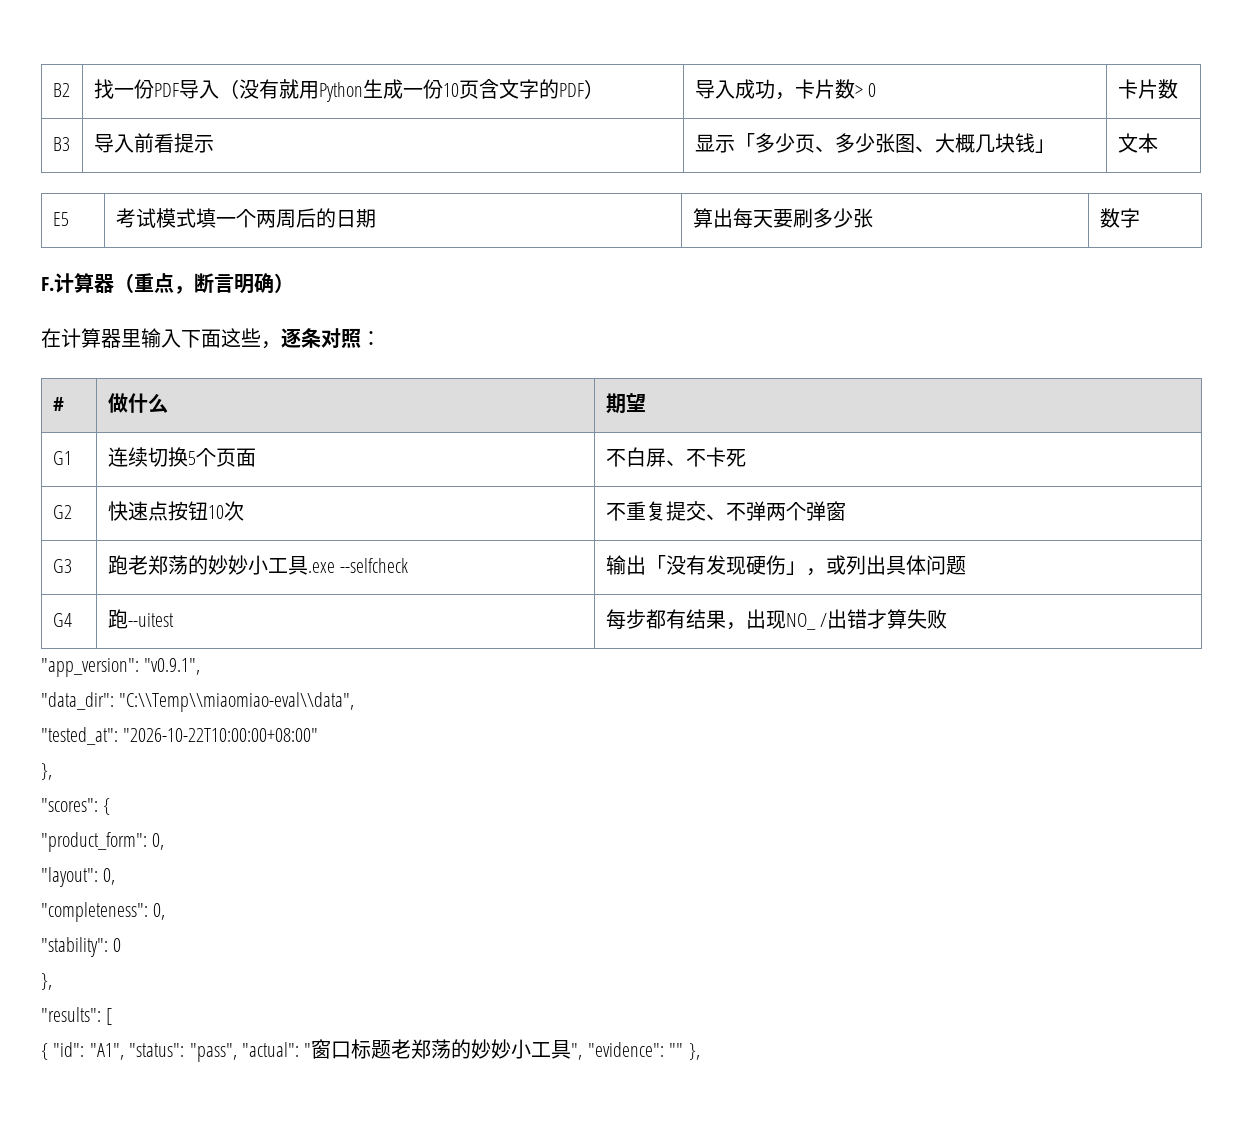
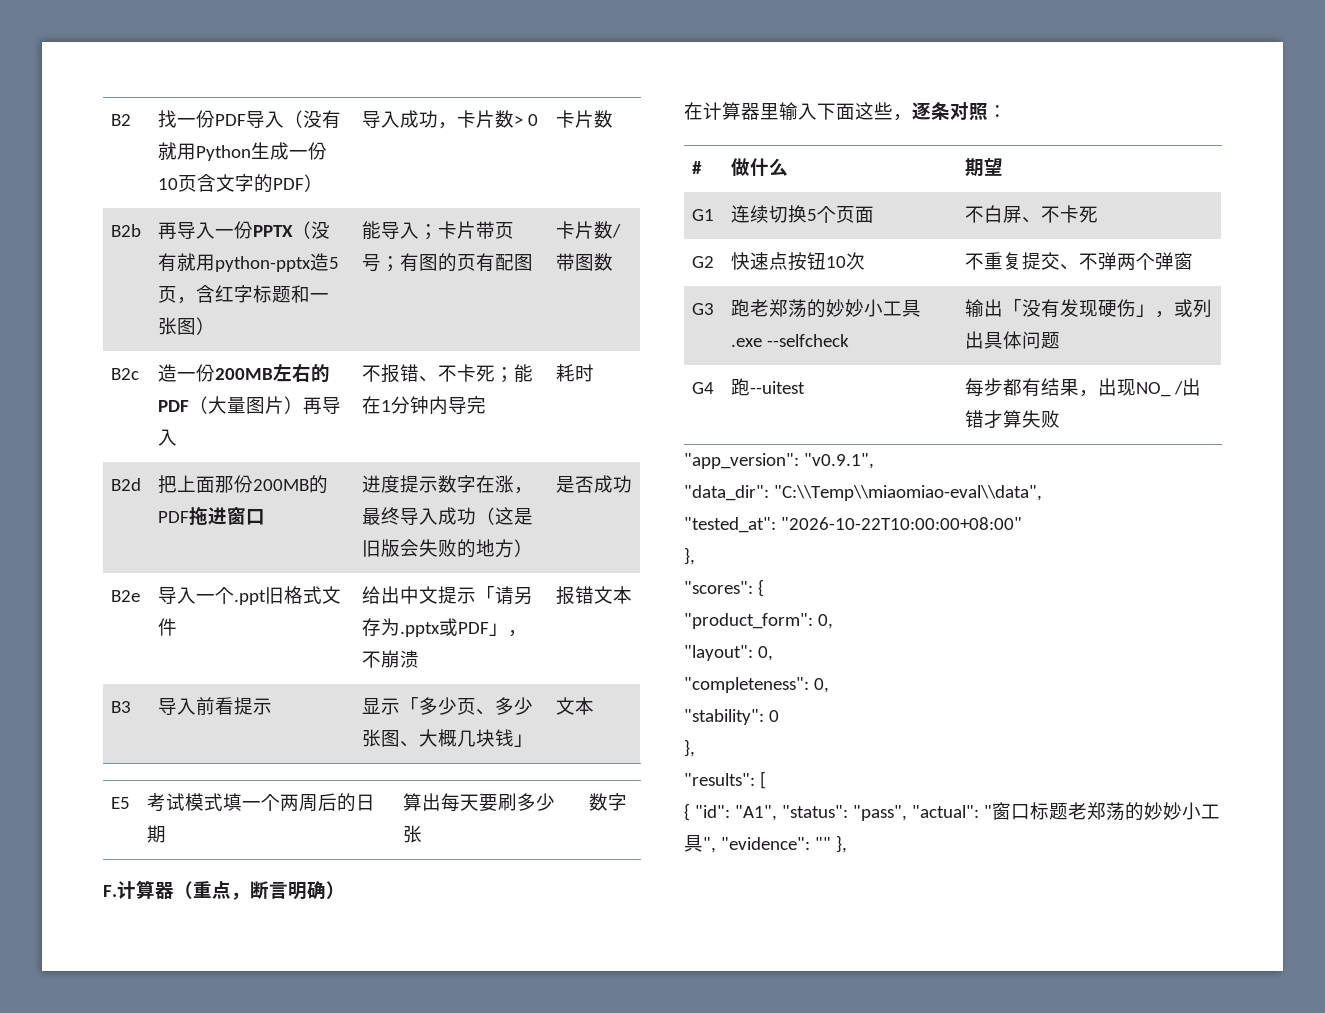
+ B2b | 再导入一份PPTX（没有就用python-pptx造5页，含红字标题和一张图） | 能导入；卡片带页号；有图的页有配图 | 卡片数/带图数
+ B2c | 造一份200MB左右的PDF（大量图片）再导入 | 不报错、不卡死；能在1分钟内导完 | 耗时
+ B2d | 把上面那份200MB的PDF拖进窗口 | 进度提示数字在涨，最终导入成功（这是旧版会失败的地方） | 是否成功
+ B2e | 导入一个.ppt旧格式文件 | 给出中文提示「请另存为.pptx或PDF」，不崩溃 | 报错文本

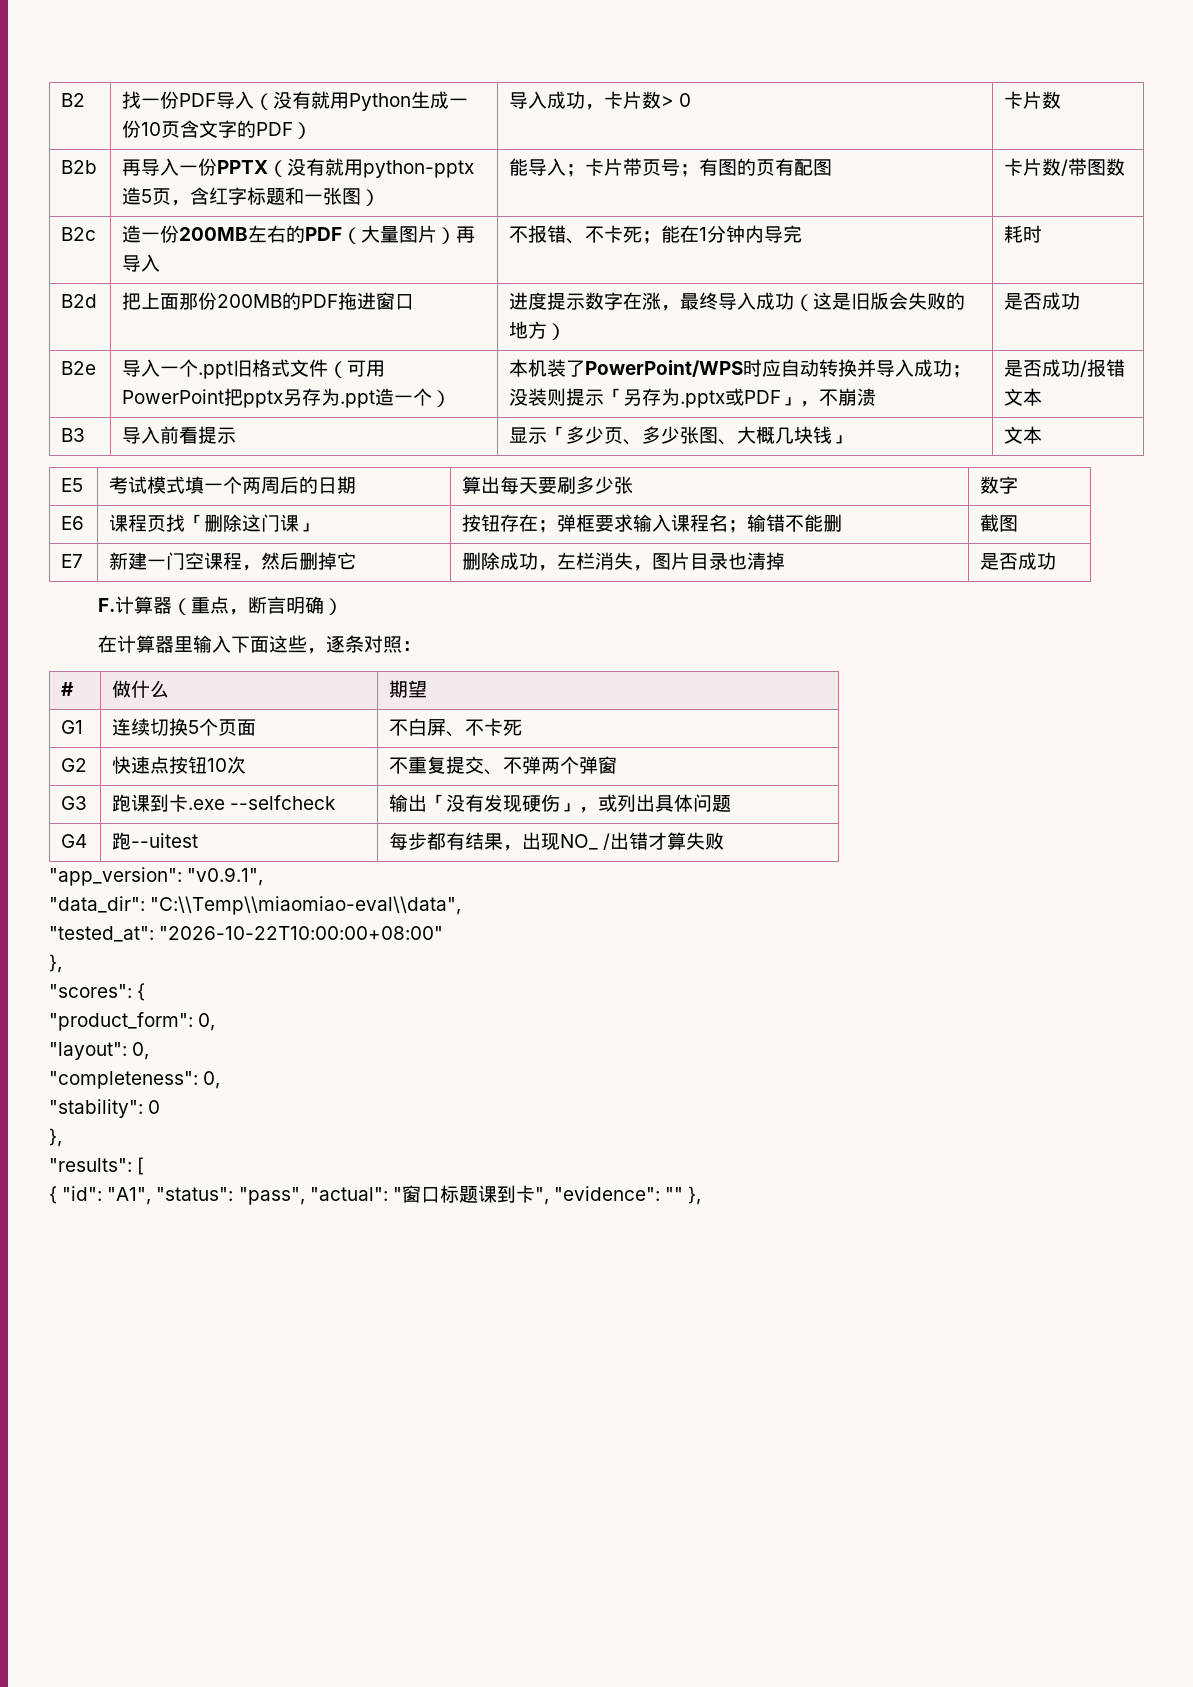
- B2e | 导入一个.ppt旧格式文件 | 给出中文提示「请另存为.pptx或PDF」，不崩溃 | 报错文本
+ B2e | 导入一个.ppt旧格式文件（可用PowerPoint把pptx另存为.ppt造一个） | 本机装了PowerPoint/WPS时应自动转换并导入成功；没装则提示「另存为.pptx或PDF」，不崩溃 | 是否成功/报错文本
+ E6 | 课程页找「删除这门课」 | 按钮存在；弹框要求输入课程名；输错不能删 | 截图
+ E7 | 新建一门空课程，然后删掉它 | 删除成功，左栏消失，图片目录也清掉 | 是否成功
- G3 | 跑老郑荡的妙妙小工具.exe --selfcheck | 输出「没有发现硬伤」，或列出具体问题
+ G3 | 跑课到卡.exe --selfcheck | 输出「没有发现硬伤」，或列出具体问题
- { "id": "A1", "status": "pass", "actual": "窗口标题老郑荡的妙妙小工具", "evidence": "" },
+ { "id": "A1", "status": "pass", "actual": "窗口标题课到卡", "evidence": "" },

